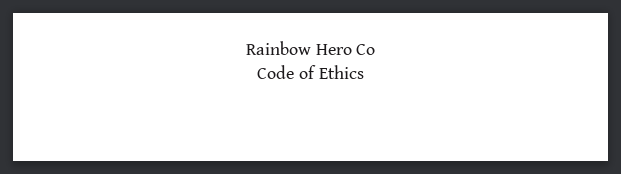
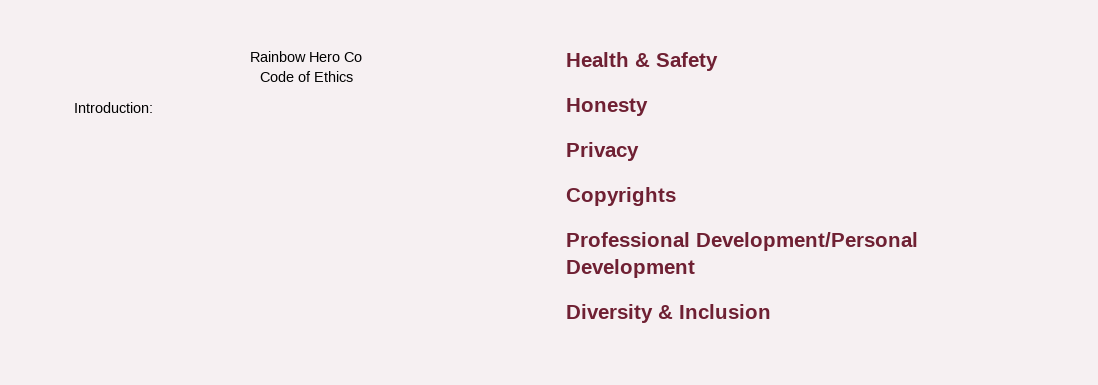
+ Introduction:
+ Health & Safety
+ Honesty
+ Privacy
+ Copyrights
+ Professional Development/Personal Development
+ Diversity & Inclusion

